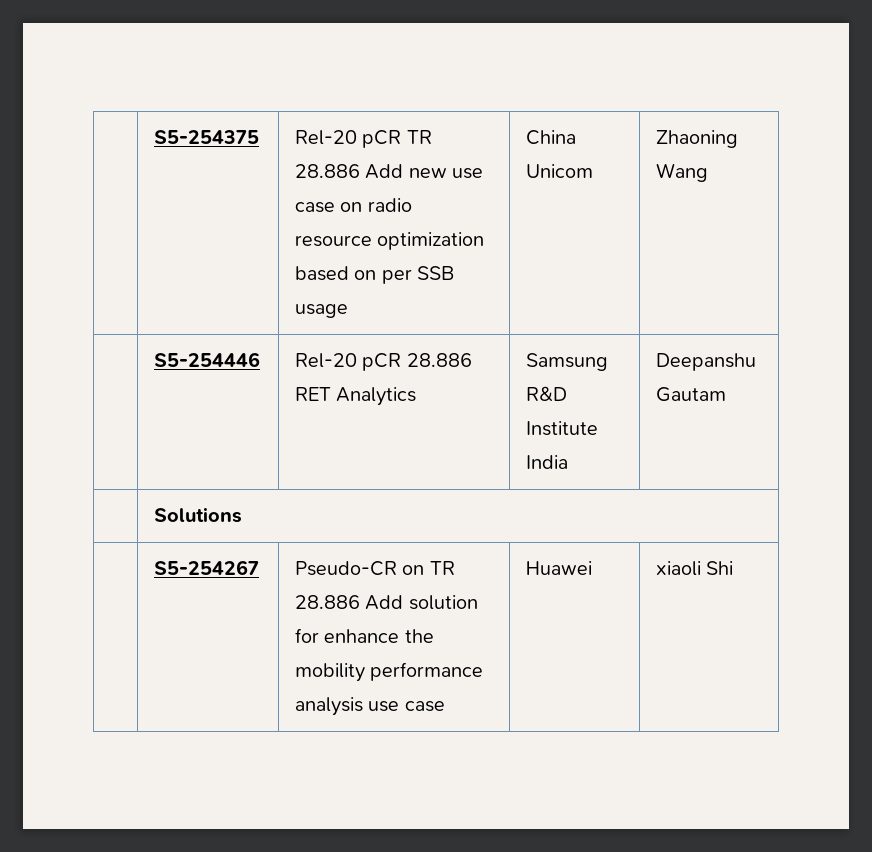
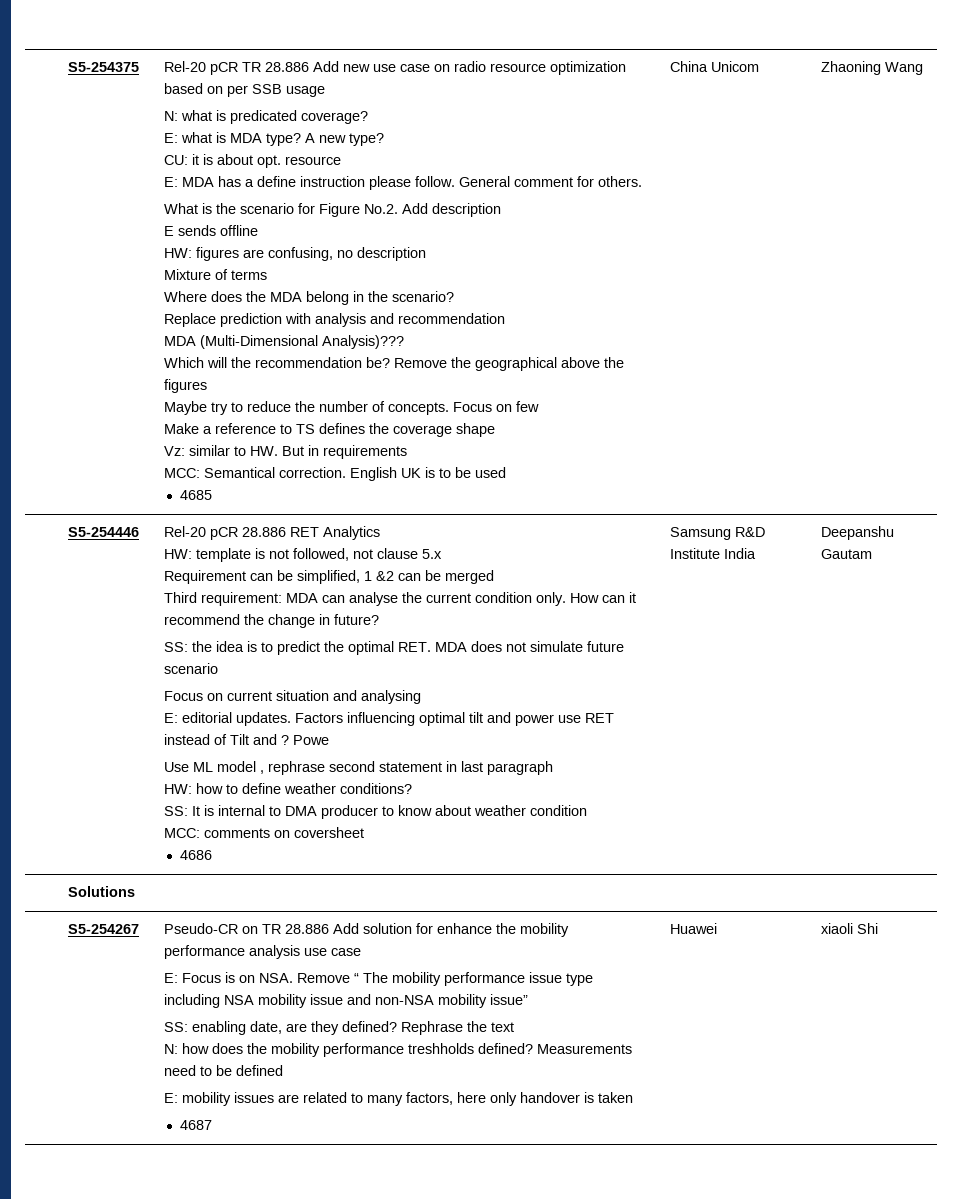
+ N: what is predicated coverage?
+ E: what is MDA type? A new type?
+ CU: it is about opt. resource
+ E: MDA has a define instruction please follow. General comment for others.
+ What is the scenario for Figure No.2. Add description
+ E sends offline
+ HW: figures are confusing, no description
+ Mixture of terms
+ Where does the MDA belong in the scenario?
+ Replace prediction with analysis and recommendation
+ MDA (Multi-Dimensional Analysis)???
+ Which will the recommendation be? Remove the geographical above the figures
+ Maybe try to reduce the number of concepts. Focus on few
+ Make a reference to TS defines the coverage shape
+ Vz: similar to HW. But in requirements
+ MCC: Semantical correction. English UK is to be used
+ 4685
+ HW: template is not followed, not clause 5.x
+ Requirement can be simplified, 1 &2 can be merged
+ Third requirement: MDA can analyse the current condition only. How can it recommend the change in future?
+ SS: the idea is to predict the optimal RET. MDA does not simulate future scenario
+ Focus on current situation and analysing
+ E: editorial updates. Factors influencing optimal tilt and power use RET instead of Tilt and ? Powe
+ Use ML model , rephrase second statement in last paragraph
+ HW: how to define weather conditions?
+ SS: It is internal to DMA producer to know about weather condition
+ MCC: comments on coversheet
+ 4686
+ E: Focus is on NSA. Remove “ The mobility performance issue type including NSA mobility issue and non-NSA mobility issue”
+ SS: enabling date, are they defined? Rephrase the text
+ N: how does the mobility performance treshholds defined? Measurements need to be defined
+ E: mobility issues are related to many factors, here only handover is taken
+ 4687

